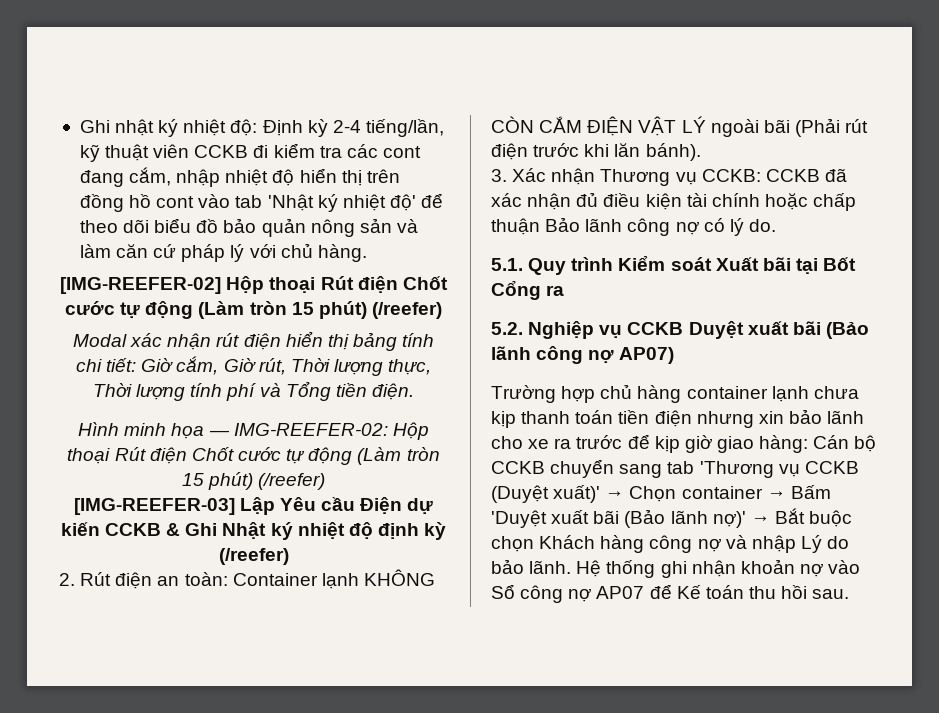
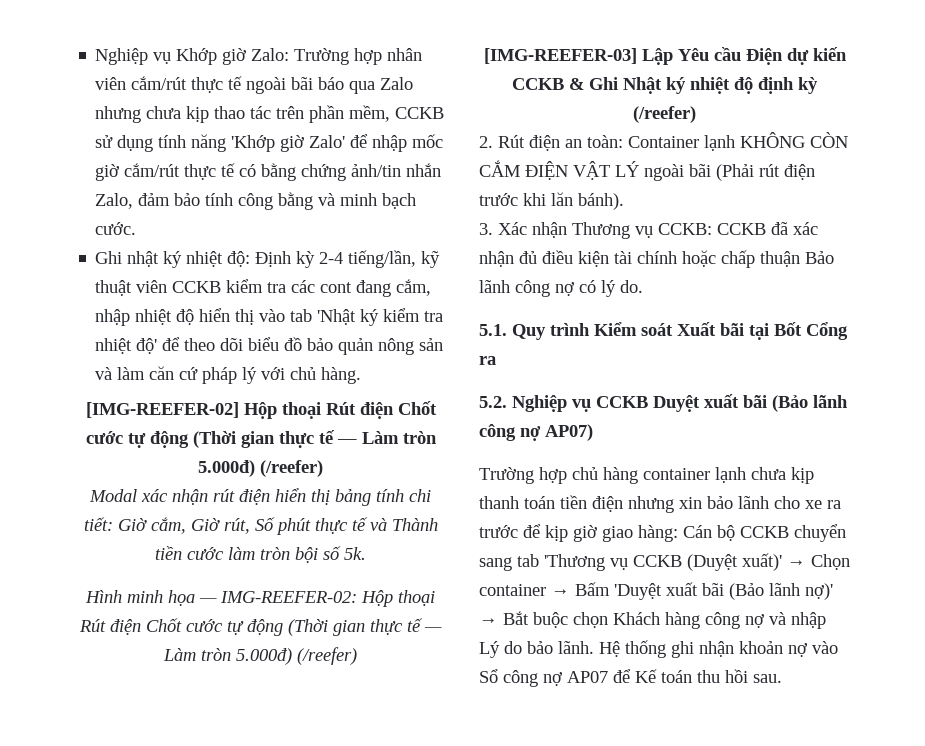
+ Nghiệp vụ Khớp giờ Zalo: Trường hợp nhân viên cắm/rút thực tế ngoài bãi báo qua Zalo nhưng chưa kịp thao tác trên phần mềm, CCKB sử dụng tính năng 'Khớp giờ Zalo' để nhập mốc giờ cắm/rút thực tế có bằng chứng ảnh/tin nhắn Zalo, đảm bảo tính công bằng và minh bạch cước.
- Ghi nhật ký nhiệt độ: Định kỳ 2-4 tiếng/lần, kỹ thuật viên CCKB đi kiểm tra các cont đang cắm, nhập nhiệt độ hiển thị trên đồng hồ cont vào tab 'Nhật ký nhiệt độ' để theo dõi biểu đồ bảo quản nông sản và làm căn cứ pháp lý với chủ hàng.
+ Ghi nhật ký nhiệt độ: Định kỳ 2-4 tiếng/lần, kỹ thuật viên CCKB kiểm tra các cont đang cắm, nhập nhiệt độ hiển thị vào tab 'Nhật ký kiểm tra nhiệt độ' để theo dõi biểu đồ bảo quản nông sản và làm căn cứ pháp lý với chủ hàng.
- [IMG-REEFER-02] Hộp thoại Rút điện Chốt cước tự động (Làm tròn 15 phút) (/reefer)
+ [IMG-REEFER-02] Hộp thoại Rút điện Chốt cước tự động (Thời gian thực tế — Làm tròn 5.000đ) (/reefer)
- Modal xác nhận rút điện hiển thị bảng tính chi tiết: Giờ cắm, Giờ rút, Thời lượng thực, Thời lượng tính phí và Tổng tiền điện.
+ Modal xác nhận rút điện hiển thị bảng tính chi tiết: Giờ cắm, Giờ rút, Số phút thực tế và Thành tiền cước làm tròn bội số 5k.
- Hình minh họa — IMG-REEFER-02: Hộp thoại Rút điện Chốt cước tự động (Làm tròn 15 phút) (/reefer)
+ Hình minh họa — IMG-REEFER-02: Hộp thoại Rút điện Chốt cước tự động (Thời gian thực tế — Làm tròn 5.000đ) (/reefer)

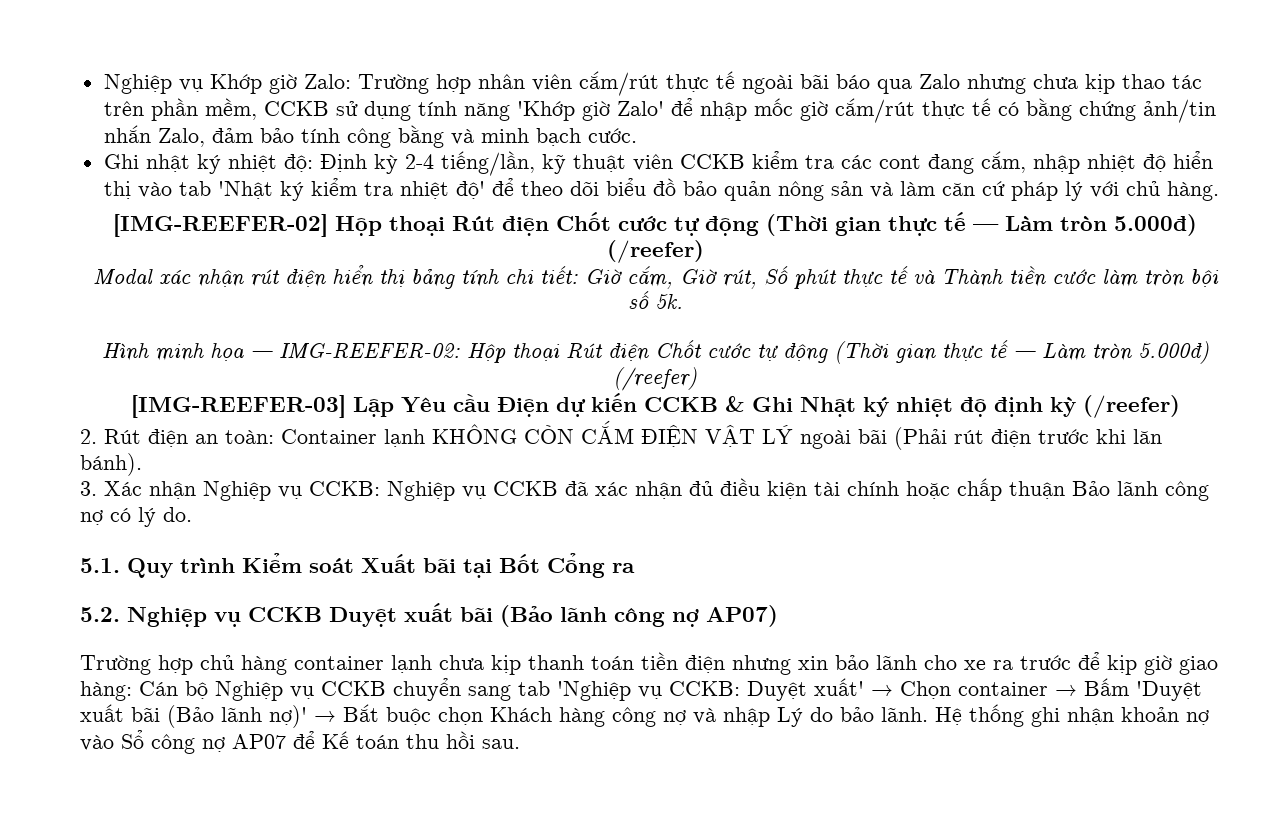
- 3. Xác nhận Thương vụ CCKB: CCKB đã xác nhận đủ điều kiện tài chính hoặc chấp thuận Bảo lãnh công nợ có lý do.
+ 3. Xác nhận Nghiệp vụ CCKB: Nghiệp vụ CCKB đã xác nhận đủ điều kiện tài chính hoặc chấp thuận Bảo lãnh công nợ có lý do.
- Trường hợp chủ hàng container lạnh chưa kịp thanh toán tiền điện nhưng xin bảo lãnh cho xe ra trước để kịp giờ giao hàng: Cán bộ CCKB chuyển sang tab 'Thương vụ CCKB (Duyệt xuất)' → Chọn container → Bấm 'Duyệt xuất bãi (Bảo lãnh nợ)' → Bắt buộc chọn Khách hàng công nợ và nhập Lý do bảo lãnh.
+ Trường hợp chủ hàng container lạnh chưa kịp thanh toán tiền điện nhưng xin bảo lãnh cho xe ra trước để kịp giờ giao hàng: Cán bộ Nghiệp vụ CCKB chuyển sang tab 'Nghiệp vụ CCKB: Duyệt xuất' → Chọn container → Bấm 'Duyệt xuất bãi (Bảo lãnh nợ)' → Bắt buộc chọn Khách hàng công nợ và nhập Lý do bảo lãnh.

